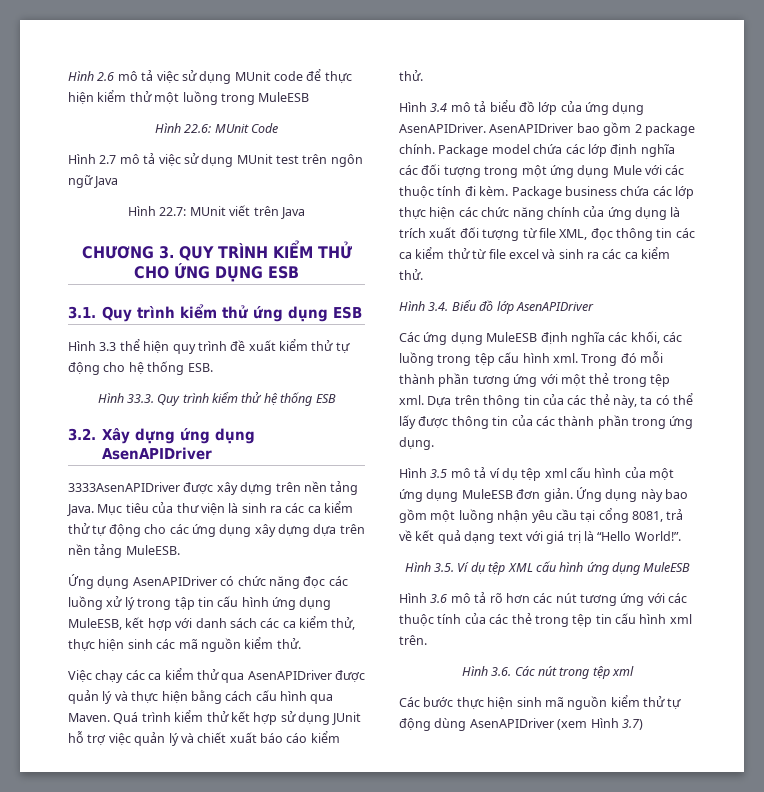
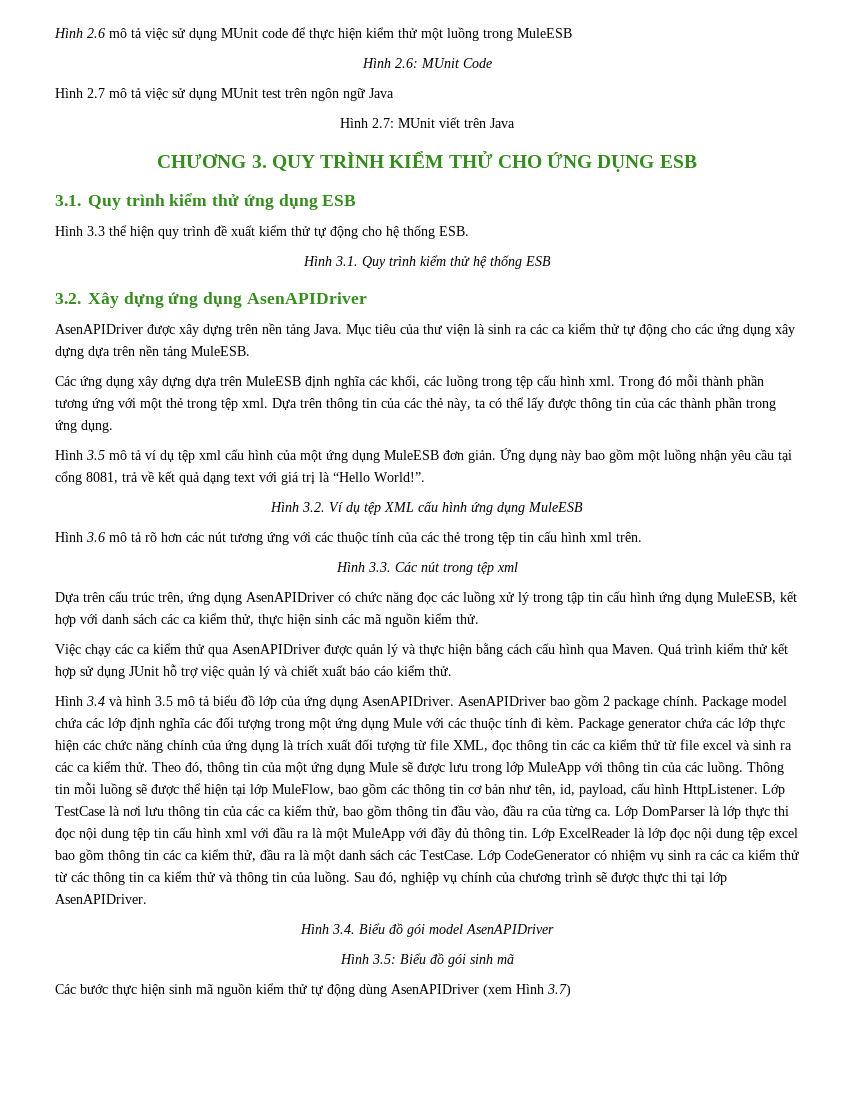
- Hình 22.6: MUnit Code
+ Hình 2.6: MUnit Code
- Hình 22.7: MUnit viết trên Java
+ Hình 2.7: MUnit viết trên Java
- Hình 33.3. Quy trình kiểm thử hệ thống ESB
+ Hình 3.1. Quy trình kiểm thử hệ thống ESB
- 3333AsenAPIDriver được xây dựng trên nền tảng Java.
+ AsenAPIDriver được xây dựng trên nền tảng Java.
- Ứng dụng AsenAPIDriver có chức năng đọc các luồng xử lý trong tập tin cấu hình ứng dụng MuleESB, kết hợp với danh sách các ca kiểm thử, thực hiện sinh các mã nguồn kiểm thử.
- Việc chạy các ca kiểm thử qua AsenAPIDriver được quản lý và thực hiện bằng cách cấu hình qua Maven. Quá trình kiểm thử kết hợp sử dụng JUnit hỗ trợ việc quản lý và chiết xuất báo cáo kiểm thử.
- Hình 3.4 mô tả biểu đồ lớp của ứng dụng AsenAPIDriver. AsenAPIDriver bao gồm 2 package chính. Package model chứa các lớp định nghĩa các đối tượng trong một ứng dụng Mule với các thuộc tính đi kèm. Package business chứa các lớp thực hiện các chức năng chính của ứng dụng là trích xuất đối tượng từ file XML, đọc thông tin các ca kiểm thử từ file excel và sinh ra các ca kiểm thử.
- Hình 3.4. Biểu đồ lớp AsenAPIDriver
- Các ứng dụng MuleESB định nghĩa các khối, các luồng trong tệp cấu hình xml.
+ Các ứng dụng xây dựng dựa trên MuleESB định nghĩa các khối, các luồng trong tệp cấu hình xml.
- Hình 3.5. Ví dụ tệp XML cấu hình ứng dụng MuleESB
+ Hình 3.2. Ví dụ tệp XML cấu hình ứng dụng MuleESB
- Hình 3.6. Các nút trong tệp xml
+ Hình 3.3. Các nút trong tệp xml
+ Dựa trên cấu trúc trên, ứng dụng AsenAPIDriver có chức năng đọc các luồng xử lý trong tập tin cấu hình ứng dụng MuleESB, kết hợp với danh sách các ca kiểm thử, thực hiện sinh các mã nguồn kiểm thử.
+ Việc chạy các ca kiểm thử qua AsenAPIDriver được quản lý và thực hiện bằng cách cấu hình qua Maven. Quá trình kiểm thử kết hợp sử dụng JUnit hỗ trợ việc quản lý và chiết xuất báo cáo kiểm thử.
+ Hình 3.4 và hình 3.5 mô tả biểu đồ lớp của ứng dụng AsenAPIDriver. AsenAPIDriver bao gồm 2 package chính. Package model chứa các lớp định nghĩa các đối tượng trong một ứng dụng Mule với các thuộc tính đi kèm. Package generator chứa các lớp thực hiện các chức năng chính của ứng dụng là trích xuất đối tượng từ file XML, đọc thông tin các ca kiểm thử từ file excel và sinh ra các ca kiểm thử. Theo đó, thông tin của một ứng dụng Mule sẽ được lưu trong lớp MuleApp với thông tin của các luồng. Thông tin mỗi luồng sẽ được thể hiện tại lớp MuleFlow, bao gồm các thông tin cơ bản như tên, id, payload, cấu hình HttpListener. Lớp TestCase là nơi lưu thông tin của các ca kiểm thử, bao gồm thông tin đầu vào, đầu ra của từng ca. Lớp DomParser là lớp thực thi đọc nội dung tệp tin cấu hình xml với đầu ra là một MuleApp với đầy đủ thông tin. Lớp ExcelReader là lớp đọc nội dung tệp excel bao gồm thông tin các ca kiểm thử, đầu ra là một danh sách các TestCase. Lớp CodeGenerator có nhiệm vụ sinh ra các ca kiểm thử từ các thông tin ca kiểm thử và thông tin của luồng. Sau đó, nghiệp vụ chính của chương trình sẽ được thực thi tại lớp AsenAPIDriver.
+ Hình 3.4. Biểu đồ gói model AsenAPIDriver
+ Hình 3.5: Biểu đồ gói sinh mã

